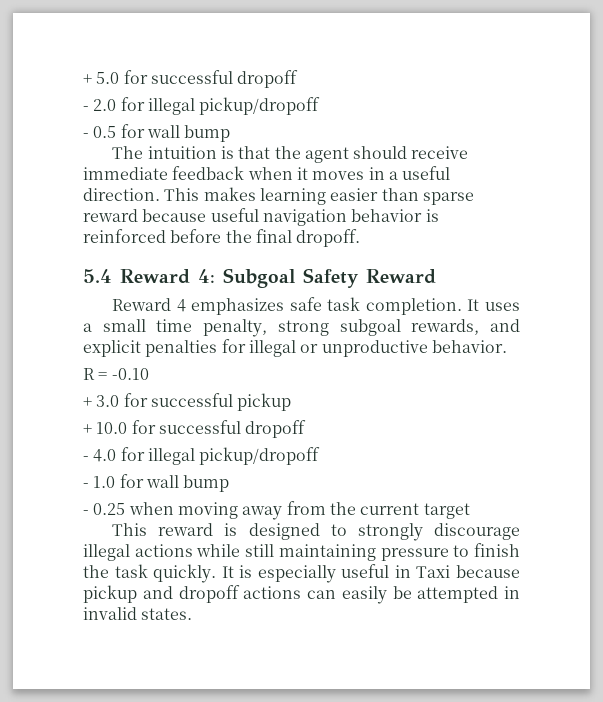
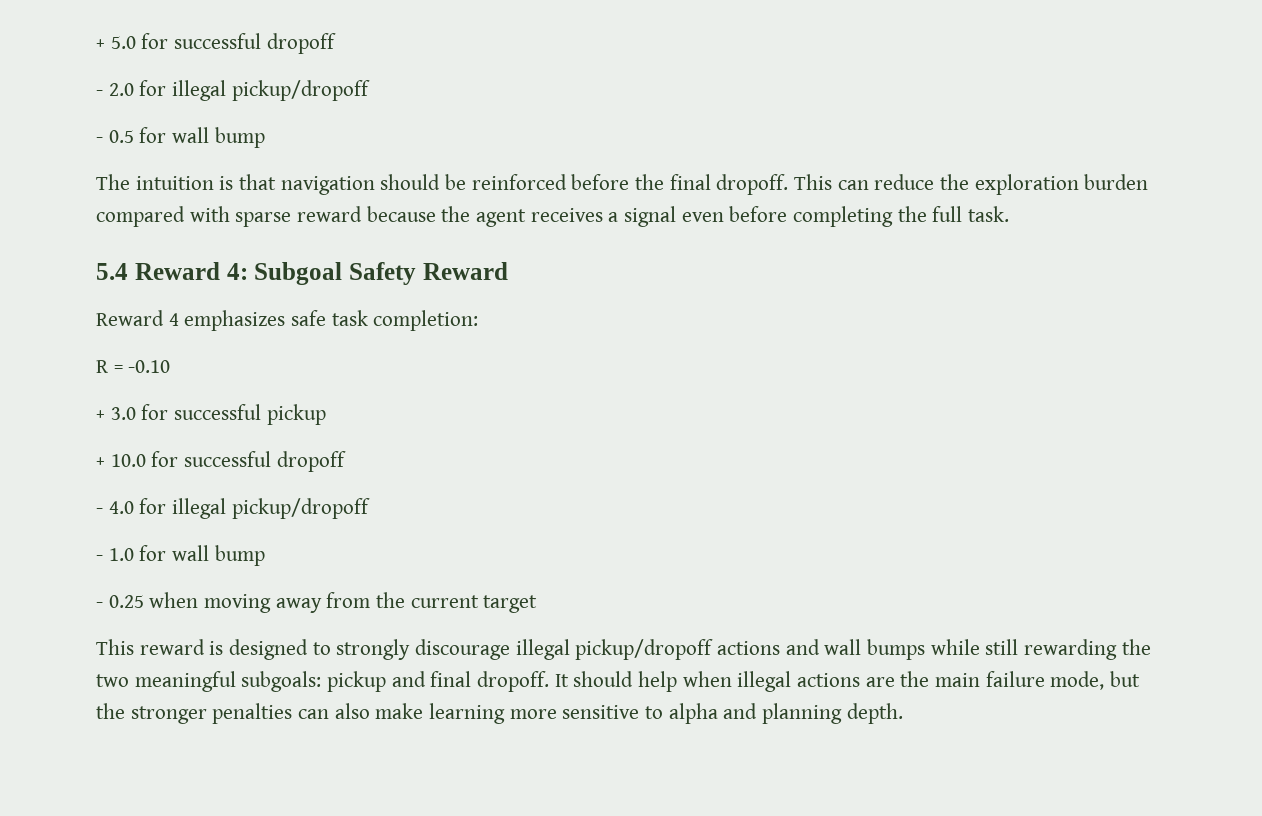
- The intuition is that the agent should receive immediate feedback when it moves in a useful direction. This makes learning easier than sparse reward because useful navigation behavior is reinforced before the final dropoff.
+ The intuition is that navigation should be reinforced before the final dropoff. This can reduce the exploration burden compared with sparse reward because the agent receives a signal even before completing the full task.
- Reward 4 emphasizes safe task completion. It uses a small time penalty, strong subgoal rewards, and explicit penalties for illegal or unproductive behavior.
+ Reward 4 emphasizes safe task completion:
- This reward is designed to strongly discourage illegal actions while still maintaining pressure to finish the task quickly. It is especially useful in Taxi because pickup and dropoff actions can easily be attempted in invalid states.
+ This reward is designed to strongly discourage illegal pickup/dropoff actions and wall bumps while still rewarding the two meaningful subgoals: pickup and final dropoff. It should help when illegal actions are the main failure mode, but the stronger penalties can also make learning more sensitive to alpha and planning depth.

